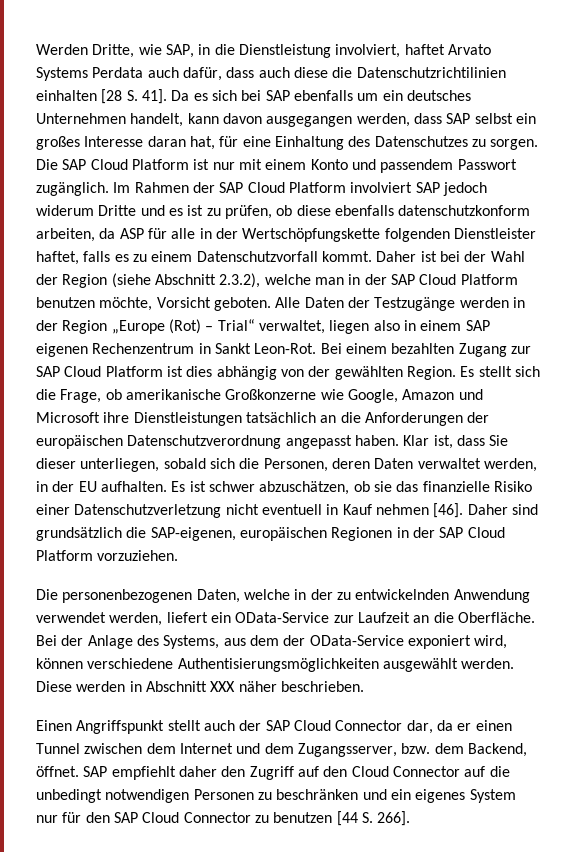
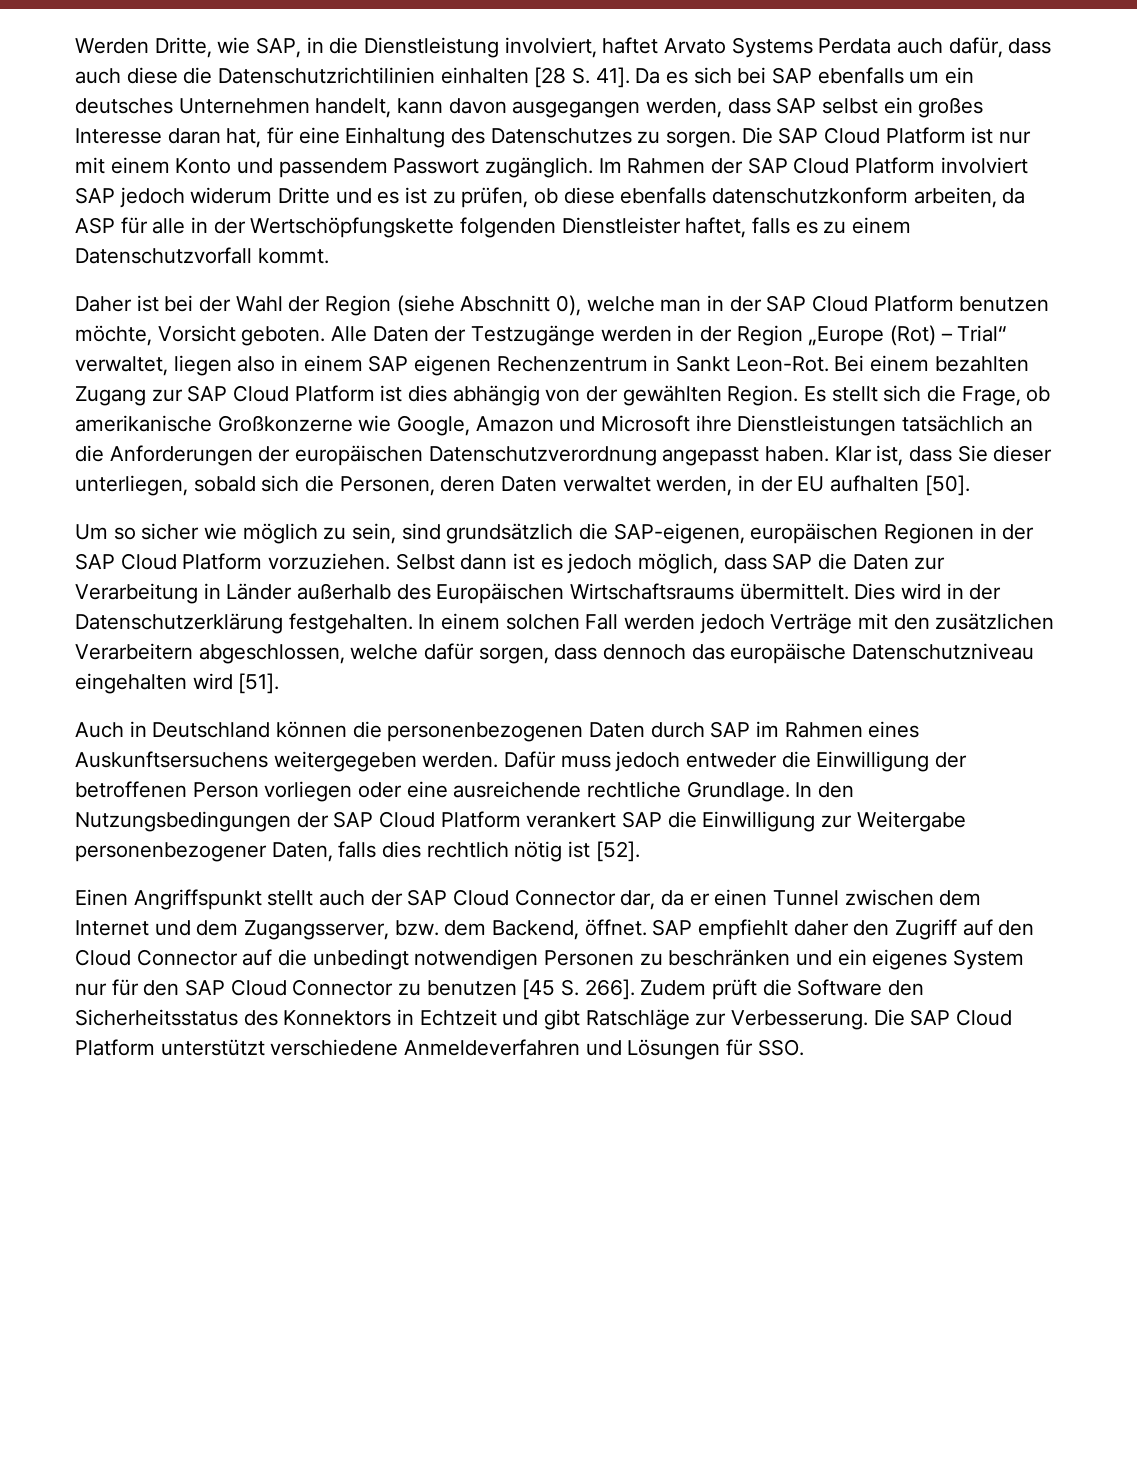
- Im Rahmen der SAP Cloud Platform involviert SAP jedoch widerum Dritte und es ist zu prüfen, ob diese ebenfalls datenschutzkonform arbeiten, da ASP für alle in der Wertschöpfungskette folgenden Dienstleister haftet, falls es zu einem Datenschutzvorfall kommt. Daher ist bei der Wahl der Region (siehe Abschnitt 2.3.2), welche man in der SAP Cloud Platform benutzen möchte, Vorsicht geboten.
+ Im Rahmen der SAP Cloud Platform involviert SAP jedoch widerum Dritte und es ist zu prüfen, ob diese ebenfalls datenschutzkonform arbeiten, da ASP für alle in der Wertschöpfungskette folgenden Dienstleister haftet, falls es zu einem Datenschutzvorfall kommt.
+ Daher ist bei der Wahl der Region (siehe Abschnitt 0), welche man in der SAP Cloud Platform benutzen möchte, Vorsicht geboten.
- Klar ist, dass Sie dieser unterliegen, sobald sich die Personen, deren Daten verwaltet werden, in der EU aufhalten. Es ist schwer abzuschätzen, ob sie das finanzielle Risiko einer Datenschutzverletzung nicht eventuell in Kauf nehmen [46]. Daher sind grundsätzlich die SAP-eigenen, europäischen Regionen in der SAP Cloud Platform vorzuziehen.
- Die personenbezogenen Daten, welche in der zu entwickelnden Anwendung verwendet werden, liefert ein OData-Service zur Laufzeit an die Oberfläche. Bei der Anlage des Systems, aus dem der OData-Service exponiert wird, können verschiedene Authentisierungsmöglichkeiten ausgewählt werden. Diese werden in Abschnitt XXX näher beschrieben.
+ Klar ist, dass Sie dieser unterliegen, sobald sich die Personen, deren Daten verwaltet werden, in der EU aufhalten [50].
+ Um so sicher wie möglich zu sein, sind grundsätzlich die SAP-eigenen, europäischen Regionen in der SAP Cloud Platform vorzuziehen. Selbst dann ist es jedoch möglich, dass SAP die Daten zur Verarbeitung in Länder außerhalb des Europäischen Wirtschaftsraums übermittelt. Dies wird in der Datenschutzerklärung festgehalten. In einem solchen Fall werden jedoch Verträge mit den zusätzlichen Verarbeitern abgeschlossen, welche dafür sorgen, dass dennoch das europäische Datenschutzniveau eingehalten wird [51].
+ Auch in Deutschland können die personenbezogenen Daten durch SAP im Rahmen eines Auskunftsersuchens weitergegeben werden. Dafür muss jedoch entweder die Einwilligung der betroffenen Person vorliegen oder eine ausreichende rechtliche Grundlage. In den Nutzungsbedingungen der SAP Cloud Platform verankert SAP die Einwilligung zur Weitergabe personenbezogener Daten, falls dies rechtlich nötig ist [52].
- SAP empfiehlt daher den Zugriff auf den Cloud Connector auf die unbedingt notwendigen Personen zu beschränken und ein eigenes System nur für den SAP Cloud Connector zu benutzen [44 S. 266].
+ SAP empfiehlt daher den Zugriff auf den Cloud Connector auf die unbedingt notwendigen Personen zu beschränken und ein eigenes System nur für den SAP Cloud Connector zu benutzen [45 S. 266].
+ Zudem prüft die Software den Sicherheitsstatus des Konnektors in Echtzeit und gibt Ratschläge zur Verbesserung. Die SAP Cloud Platform unterstützt verschiedene Anmeldeverfahren und Lösungen für SSO.

